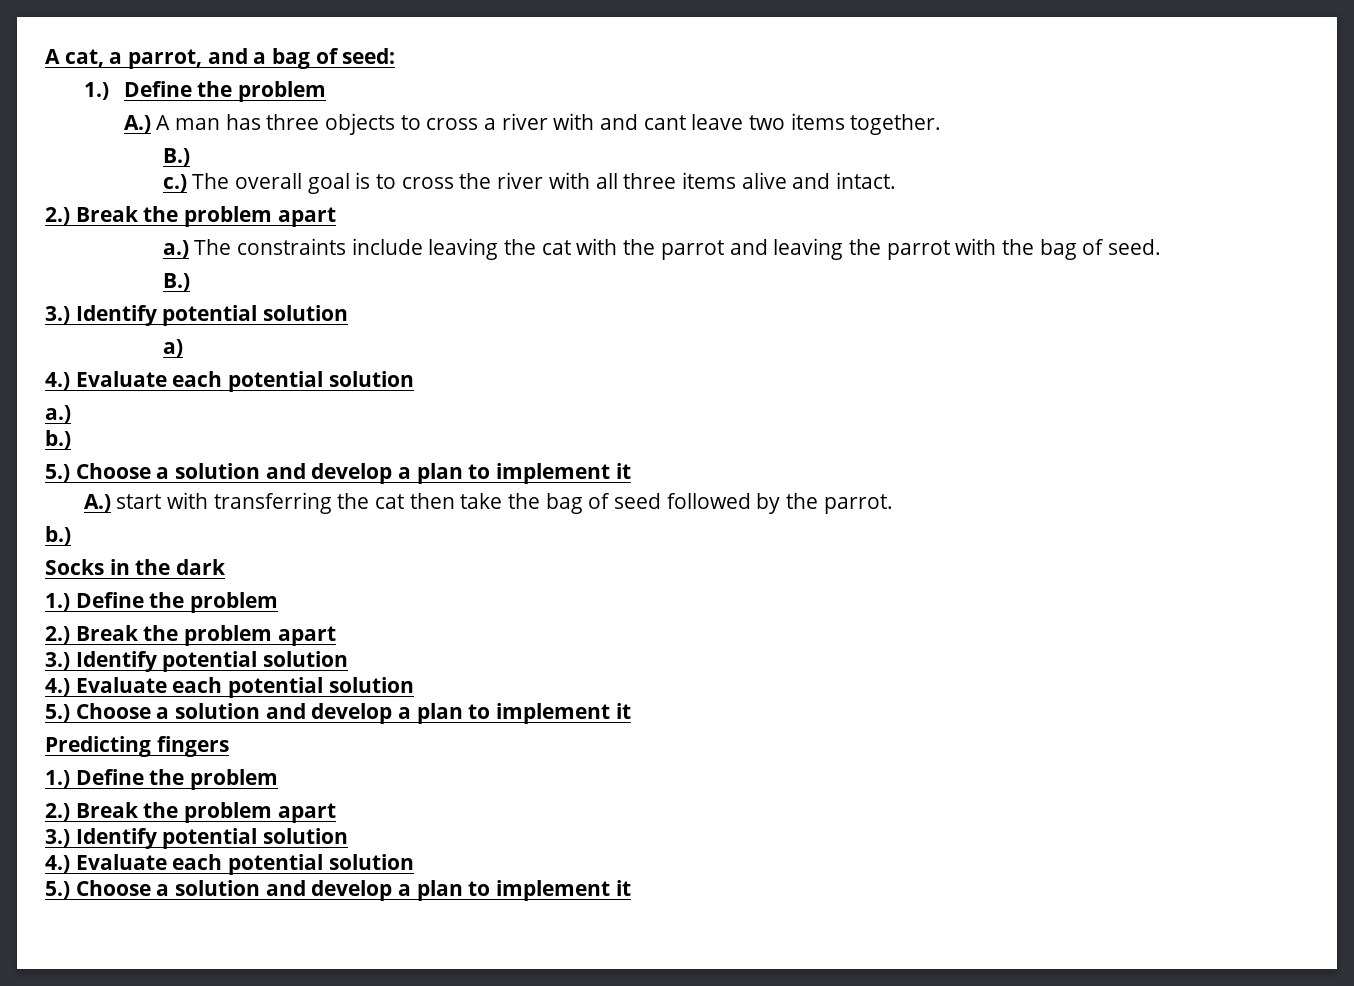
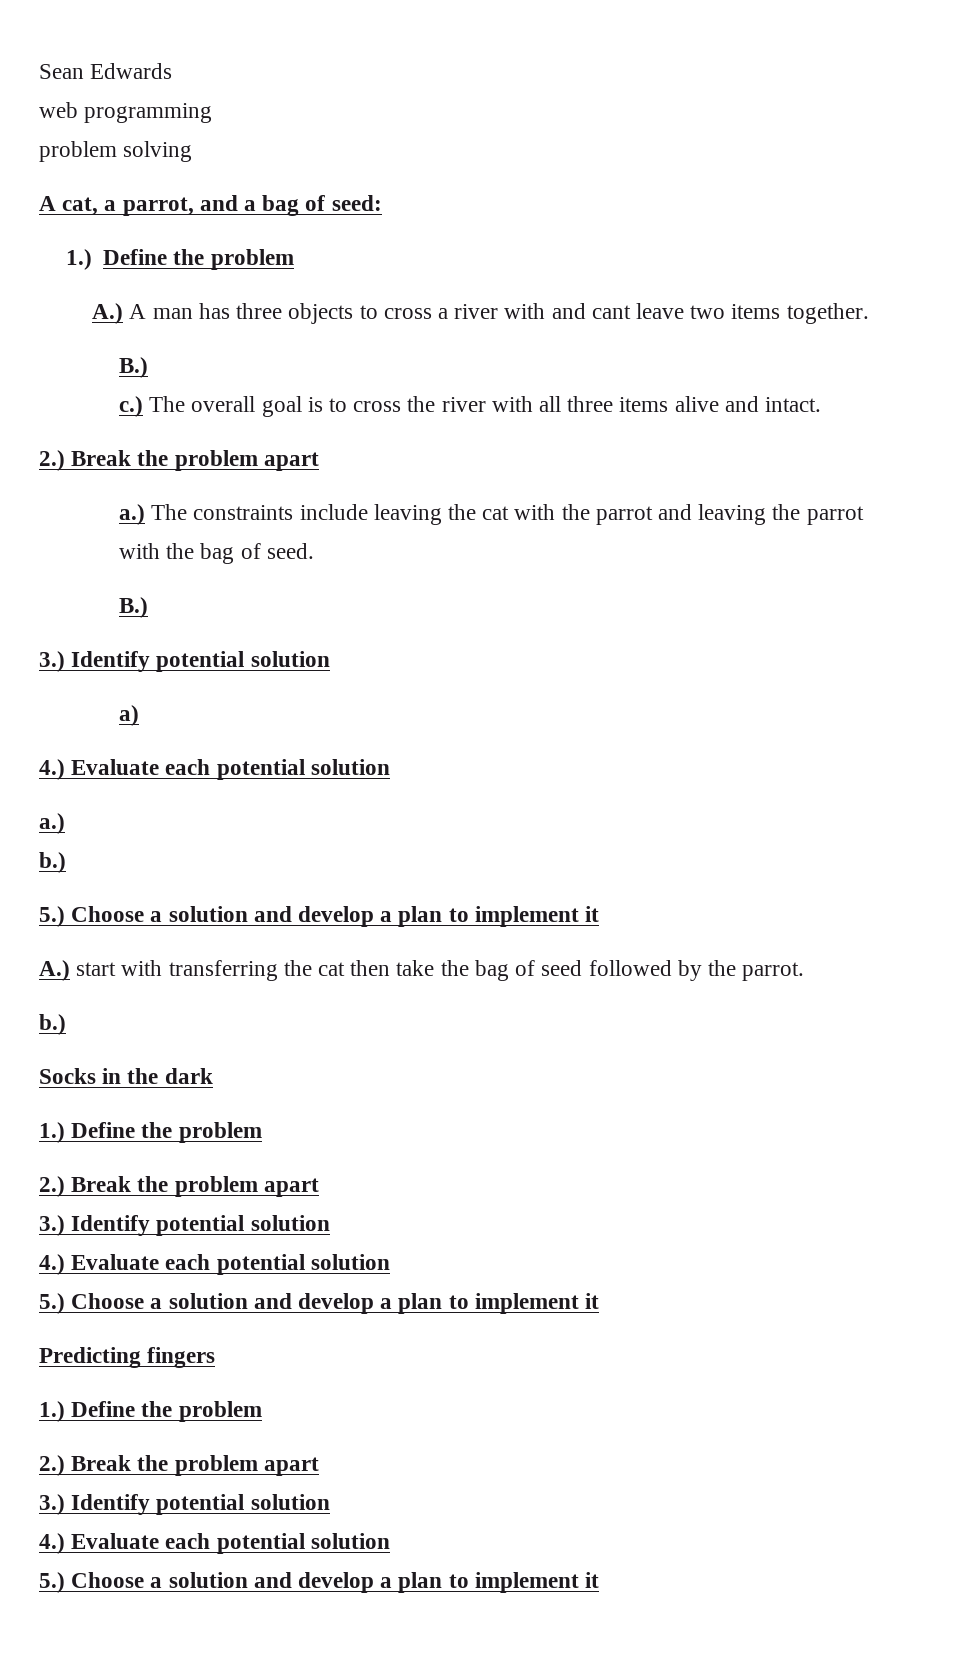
+ Sean Edwards
+ web programming
+ problem solving

